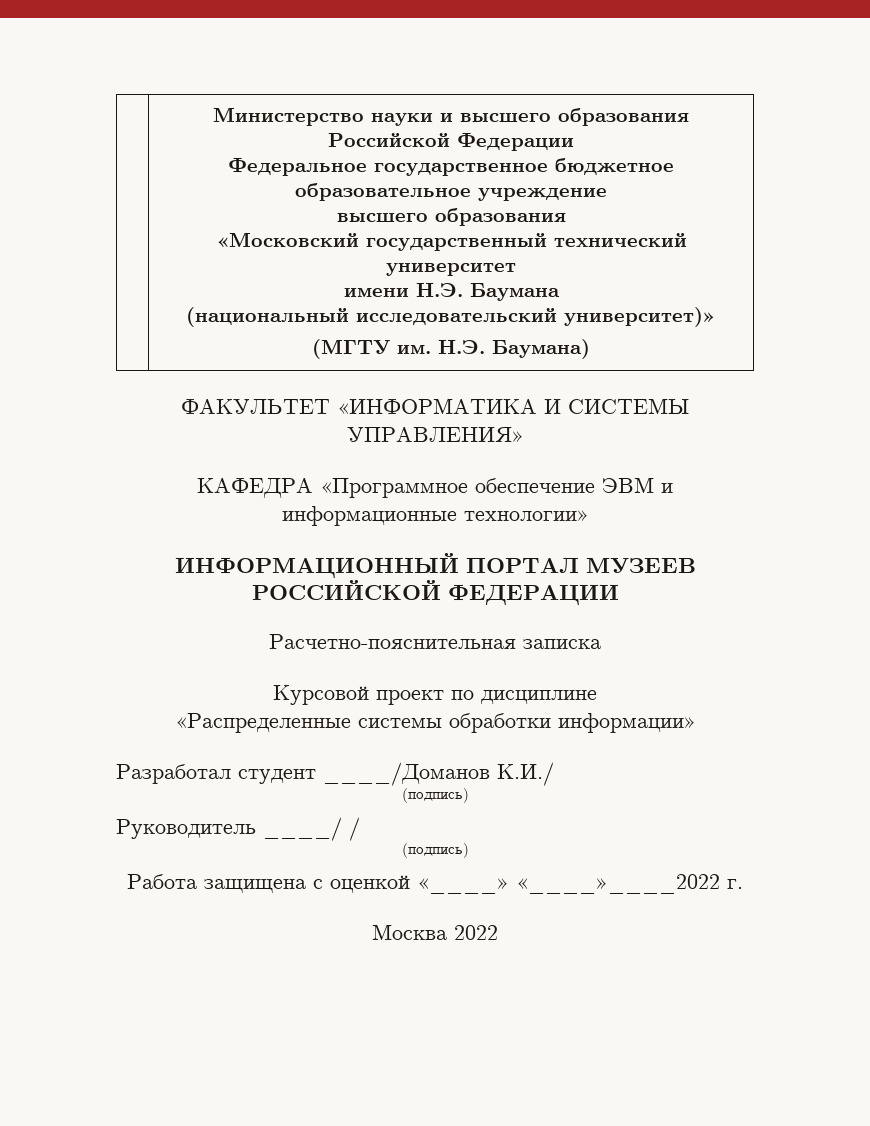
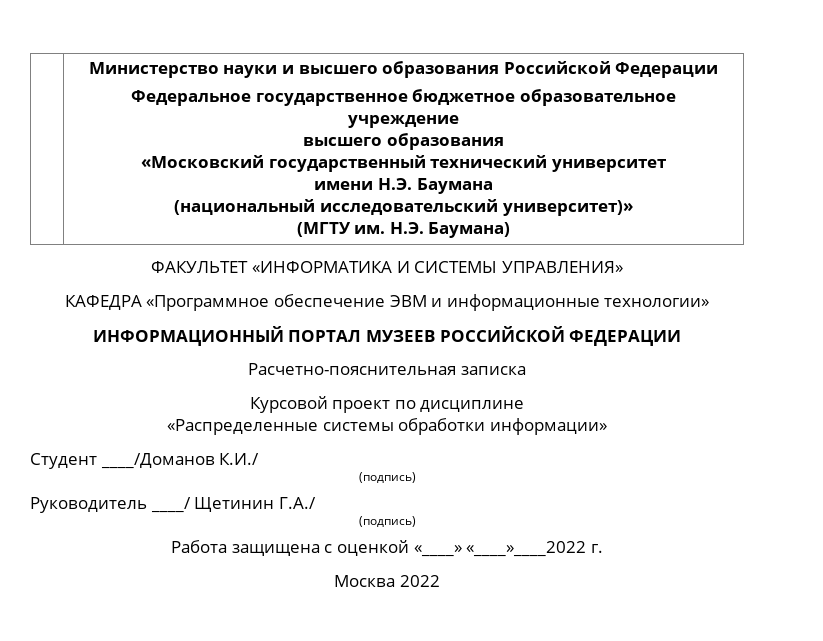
- Разработал студент ____/Доманов К.И./
+ Cтудент ____/Доманов К.И./
- Руководитель ____/ /
+ Руководитель ____/ Щетинин Г.А./

